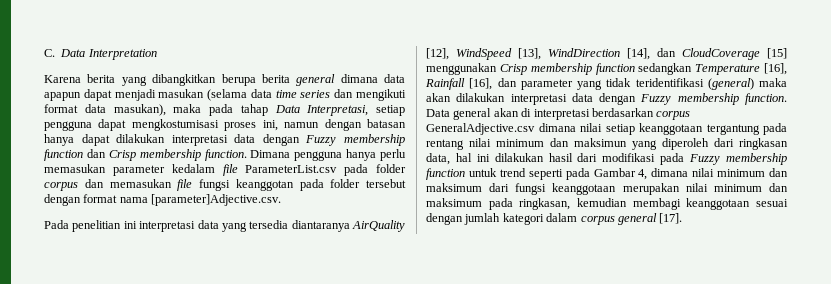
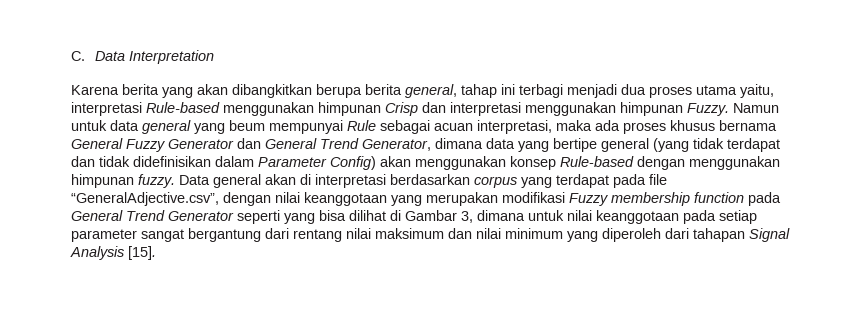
- Karena berita yang dibangkitkan berupa berita general dimana data apapun dapat menjadi masukan (selama data time series dan mengikuti format data masukan), maka pada tahap Data Interpretasi, setiap pengguna dapat mengkostumisasi proses ini, namun dengan batasan hanya dapat dilakukan interpretasi data dengan Fuzzy membership function dan Crisp membership function. Dimana pengguna hanya perlu memasukan parameter kedalam file ParameterList.csv pada folder corpus dan memasukan file fungsi keanggotan pada folder tersebut dengan format nama [parameter]Adjective.csv.
- Pada penelitian ini interpretasi data yang tersedia diantaranya AirQuality [12], WindSpeed [13], WindDirection [14], dan CloudCoverage [15] menggunakan Crisp membership function sedangkan Temperature [16], Rainfall [16], dan parameter yang tidak teridentifikasi (general) maka akan dilakukan interpretasi data dengan Fuzzy membership function.
+ Karena berita yang akan dibangkitkan berupa berita general, tahap ini terbagi menjadi dua proses utama yaitu, interpretasi Rule-based menggunakan himpunan Crisp dan interpretasi menggunakan himpunan Fuzzy. Namun untuk data general yang beum mempunyai Rule sebagai acuan interpretasi, maka ada proses khusus bernama General Fuzzy Generator dan General Trend Generator, dimana data yang bertipe general (yang tidak terdapat dan tidak didefinisikan dalam Parameter Config) akan menggunakan konsep Rule-based dengan menggunakan himpunan fuzzy.
- Data general akan di interpretasi berdasarkan corpus GeneralAdjective.csv dimana nilai setiap keanggotaan tergantung pada rentang nilai minimum dan maksimun yang diperoleh dari ringkasan data, hal ini dilakukan hasil dari modifikasi pada Fuzzy membership function untuk trend seperti pada Gambar 4, dimana nilai minimum dan maksimum dari fungsi keanggotaan merupakan nilai minimum dan maksimum pada ringkasan, kemudian membagi keanggotaan sesuai dengan jumlah kategori dalam corpus general [17].
+ Data general akan di interpretasi berdasarkan corpus yang terdapat pada file “GeneralAdjective.csv”, dengan nilai keanggotaan yang merupakan modifikasi Fuzzy membership function pada General Trend Generator seperti yang bisa dilihat di Gambar 3, dimana untuk nilai keanggotaan pada setiap parameter sangat bergantung dari rentang nilai maksimum dan nilai minimum yang diperoleh dari tahapan Signal Analysis [15].

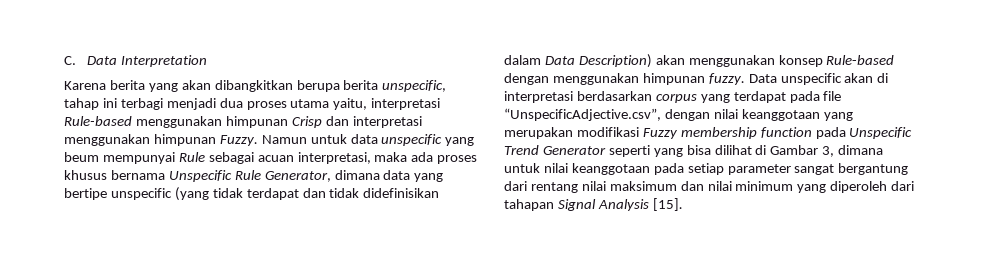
- Karena berita yang akan dibangkitkan berupa berita general, tahap ini terbagi menjadi dua proses utama yaitu, interpretasi Rule-based menggunakan himpunan Crisp dan interpretasi menggunakan himpunan Fuzzy.
+ Karena berita yang akan dibangkitkan berupa berita unspecific, tahap ini terbagi menjadi dua proses utama yaitu, interpretasi Rule-based menggunakan himpunan Crisp dan interpretasi menggunakan himpunan Fuzzy.
- Namun untuk data general yang beum mempunyai Rule sebagai acuan interpretasi, maka ada proses khusus bernama General Fuzzy Generator dan General Trend Generator, dimana data yang bertipe general (yang tidak terdapat dan tidak didefinisikan dalam Parameter Config) akan menggunakan konsep Rule-based dengan menggunakan himpunan fuzzy.
+ Namun untuk data unspecific yang beum mempunyai Rule sebagai acuan interpretasi, maka ada proses khusus bernama Unspecific Rule Generator, dimana data yang bertipe unspecific (yang tidak terdapat dan tidak didefinisikan dalam Data Description) akan menggunakan konsep Rule-based dengan menggunakan himpunan fuzzy.
- Data general akan di interpretasi berdasarkan corpus yang terdapat pada file “GeneralAdjective.csv”, dengan nilai keanggotaan yang merupakan modifikasi Fuzzy membership function pada General Trend Generator seperti yang bisa dilihat di Gambar 3, dimana untuk nilai keanggotaan pada setiap parameter sangat bergantung dari rentang nilai maksimum dan nilai minimum yang diperoleh dari tahapan Signal Analysis [15].
+ Data unspecific akan di interpretasi berdasarkan corpus yang terdapat pada file “UnspecificAdjective.csv”, dengan nilai keanggotaan yang merupakan modifikasi Fuzzy membership function pada Unspecific Trend Generator seperti yang bisa dilihat di Gambar 3, dimana untuk nilai keanggotaan pada setiap parameter sangat bergantung dari rentang nilai maksimum dan nilai minimum yang diperoleh dari tahapan Signal Analysis [15].

